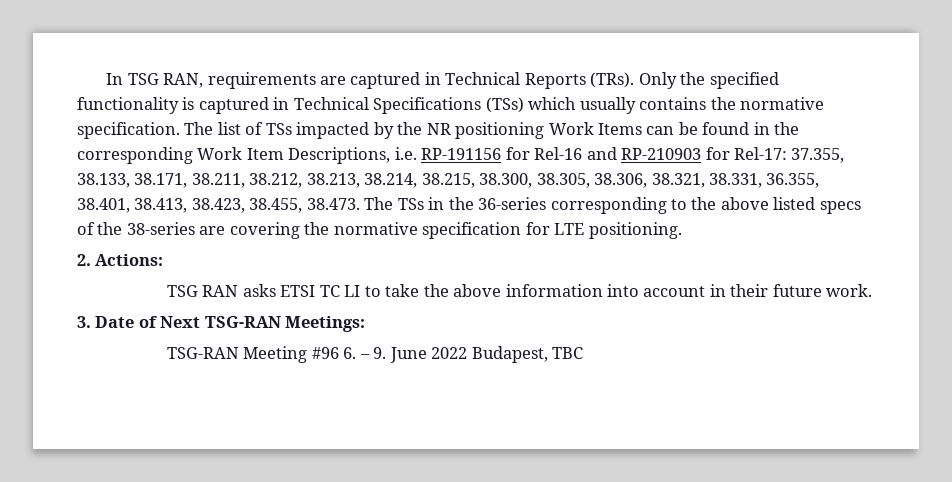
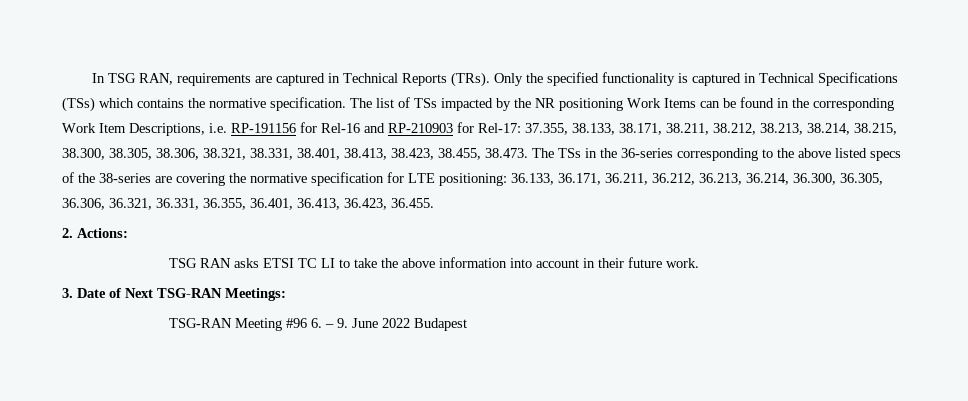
- Only the specified functionality is captured in Technical Specifications (TSs) which usually contains the normative specification.
+ Only the specified functionality is captured in Technical Specifications (TSs) which contains the normative specification.
- 37.355, 38.133, 38.171, 38.211, 38.212, 38.213, 38.214, 38.215, 38.300, 38.305, 38.306, 38.321, 38.331, 36.355, 38.401, 38.413, 38.423, 38.455, 38.473. The TSs in the 36-series corresponding to the above listed specs of the 38-series are covering the normative specification for LTE positioning.
+ 37.355, 38.133, 38.171, 38.211, 38.212, 38.213, 38.214, 38.215, 38.300, 38.305, 38.306, 38.321, 38.331, 38.401, 38.413, 38.423, 38.455, 38.473. The TSs in the 36-series corresponding to the above listed specs of the 38-series are covering the normative specification for LTE positioning: 36.133, 36.171, 36.211, 36.212, 36.213, 36.214, 36.300, 36.305, 36.306, 36.321, 36.331, 36.355, 36.401, 36.413, 36.423, 36.455.
- TSG-RAN Meeting #96 6. – 9. June 2022 Budapest, TBC
+ TSG-RAN Meeting #96 6. – 9. June 2022 Budapest

